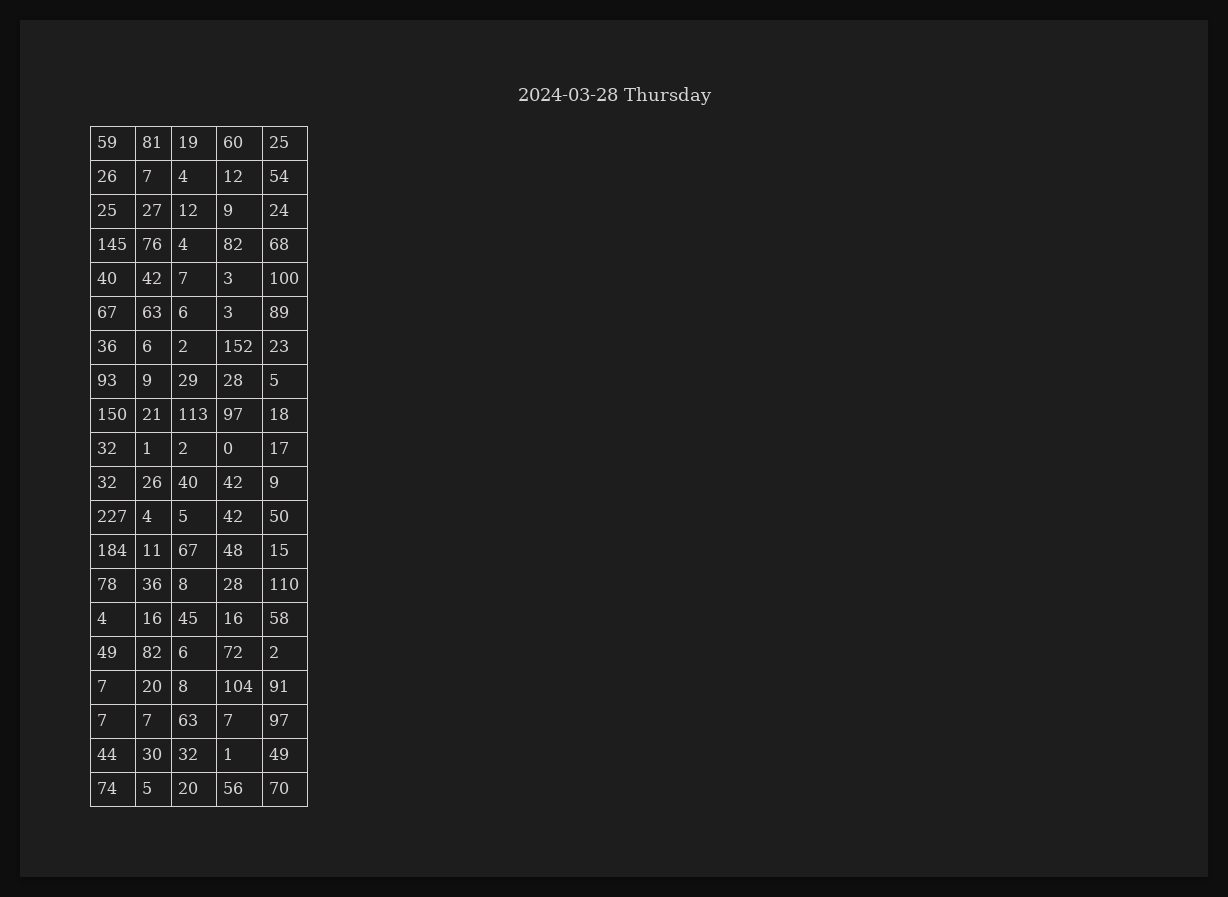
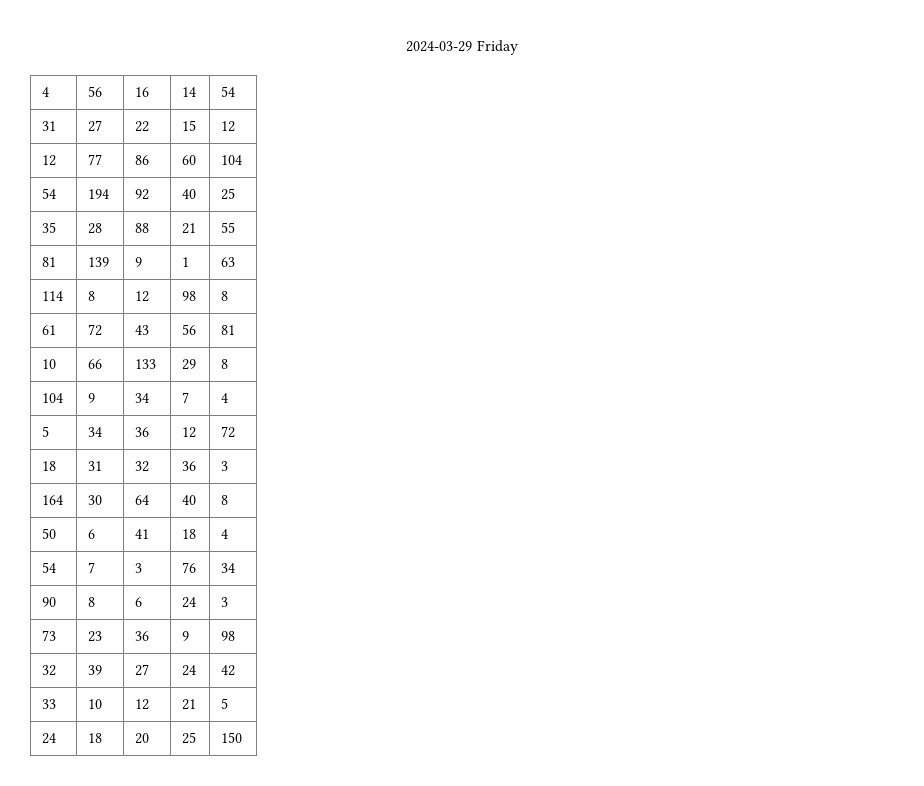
- 2024-03-28 Thursday
- 59 | 81 | 19 | 60 | 25
- 26 | 7 | 4 | 12 | 54
- 25 | 27 | 12 | 9 | 24
- 145 | 76 | 4 | 82 | 68
- 40 | 42 | 7 | 3 | 100
- 67 | 63 | 6 | 3 | 89
- 36 | 6 | 2 | 152 | 23
- 93 | 9 | 29 | 28 | 5
- 150 | 21 | 113 | 97 | 18
- 32 | 1 | 2 | 0 | 17
- 32 | 26 | 40 | 42 | 9
- 227 | 4 | 5 | 42 | 50
- 184 | 11 | 67 | 48 | 15
- 78 | 36 | 8 | 28 | 110
- 4 | 16 | 45 | 16 | 58
- 49 | 82 | 6 | 72 | 2
- 7 | 20 | 8 | 104 | 91
- 7 | 7 | 63 | 7 | 97
- 44 | 30 | 32 | 1 | 49
- 74 | 5 | 20 | 56 | 70
+ 2024-03-29 Friday
+ 4 | 56 | 16 | 14 | 54
+ 31 | 27 | 22 | 15 | 12
+ 12 | 77 | 86 | 60 | 104
+ 54 | 194 | 92 | 40 | 25
+ 35 | 28 | 88 | 21 | 55
+ 81 | 139 | 9 | 1 | 63
+ 114 | 8 | 12 | 98 | 8
+ 61 | 72 | 43 | 56 | 81
+ 10 | 66 | 133 | 29 | 8
+ 104 | 9 | 34 | 7 | 4
+ 5 | 34 | 36 | 12 | 72
+ 18 | 31 | 32 | 36 | 3
+ 164 | 30 | 64 | 40 | 8
+ 50 | 6 | 41 | 18 | 4
+ 54 | 7 | 3 | 76 | 34
+ 90 | 8 | 6 | 24 | 3
+ 73 | 23 | 36 | 9 | 98
+ 32 | 39 | 27 | 24 | 42
+ 33 | 10 | 12 | 21 | 5
+ 24 | 18 | 20 | 25 | 150

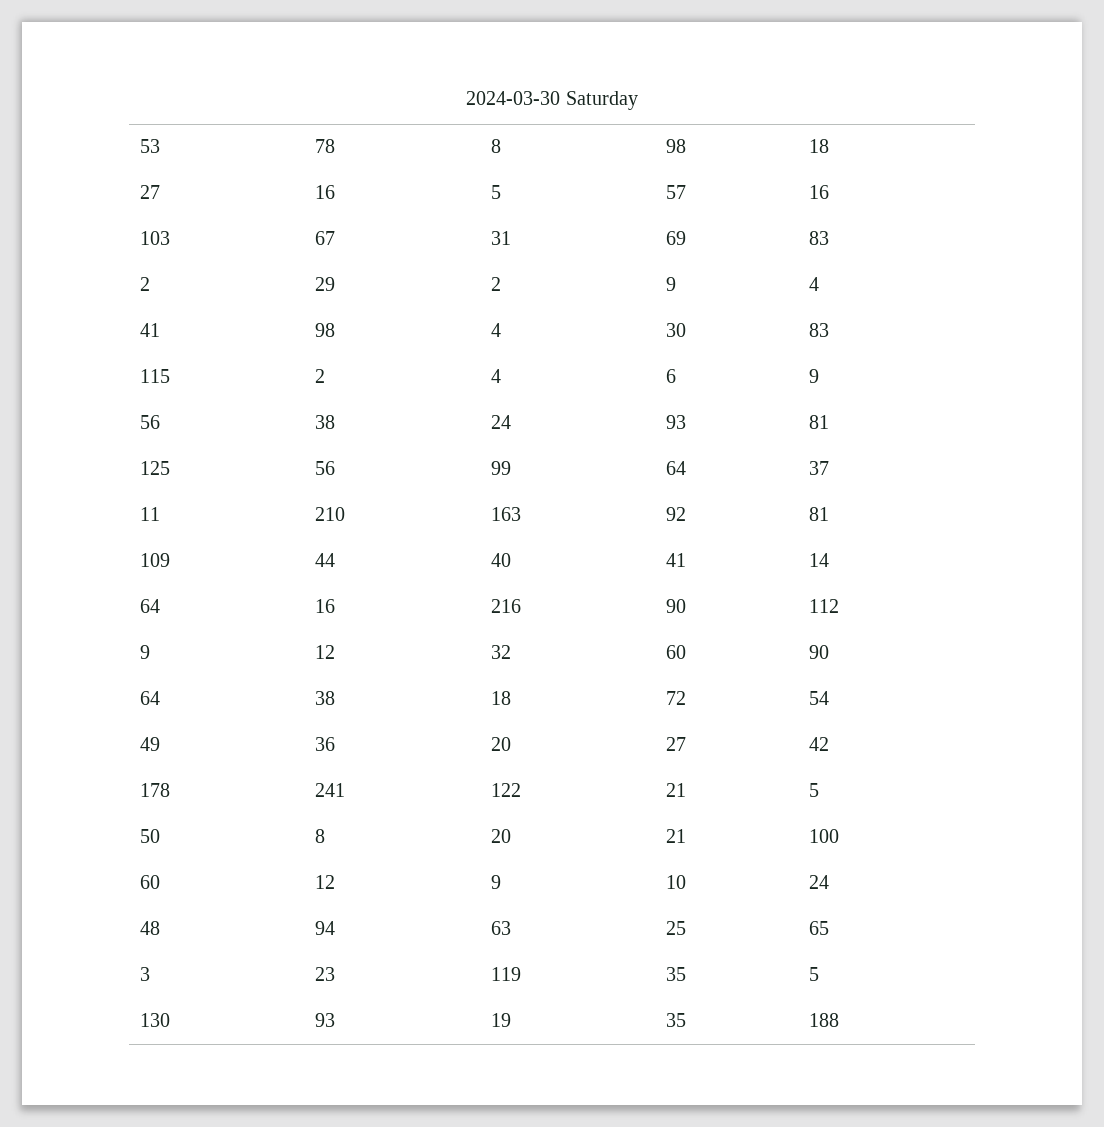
- 2024-03-29 Friday
- 4 | 56 | 16 | 14 | 54
- 31 | 27 | 22 | 15 | 12
- 12 | 77 | 86 | 60 | 104
- 54 | 194 | 92 | 40 | 25
- 35 | 28 | 88 | 21 | 55
- 81 | 139 | 9 | 1 | 63
- 114 | 8 | 12 | 98 | 8
- 61 | 72 | 43 | 56 | 81
- 10 | 66 | 133 | 29 | 8
- 104 | 9 | 34 | 7 | 4
- 5 | 34 | 36 | 12 | 72
- 18 | 31 | 32 | 36 | 3
- 164 | 30 | 64 | 40 | 8
- 50 | 6 | 41 | 18 | 4
- 54 | 7 | 3 | 76 | 34
- 90 | 8 | 6 | 24 | 3
- 73 | 23 | 36 | 9 | 98
- 32 | 39 | 27 | 24 | 42
- 33 | 10 | 12 | 21 | 5
+ 2024-03-30 Saturday
+ 53 | 78 | 8 | 98 | 18
+ 27 | 16 | 5 | 57 | 16
+ 103 | 67 | 31 | 69 | 83
+ 2 | 29 | 2 | 9 | 4
+ 41 | 98 | 4 | 30 | 83
+ 115 | 2 | 4 | 6 | 9
+ 56 | 38 | 24 | 93 | 81
+ 125 | 56 | 99 | 64 | 37
+ 11 | 210 | 163 | 92 | 81
+ 109 | 44 | 40 | 41 | 14
+ 64 | 16 | 216 | 90 | 112
+ 9 | 12 | 32 | 60 | 90
+ 64 | 38 | 18 | 72 | 54
+ 49 | 36 | 20 | 27 | 42
+ 178 | 241 | 122 | 21 | 5
- 24 | 18 | 20 | 25 | 150
+ 50 | 8 | 20 | 21 | 100
+ 60 | 12 | 9 | 10 | 24
+ 48 | 94 | 63 | 25 | 65
+ 3 | 23 | 119 | 35 | 5
+ 130 | 93 | 19 | 35 | 188

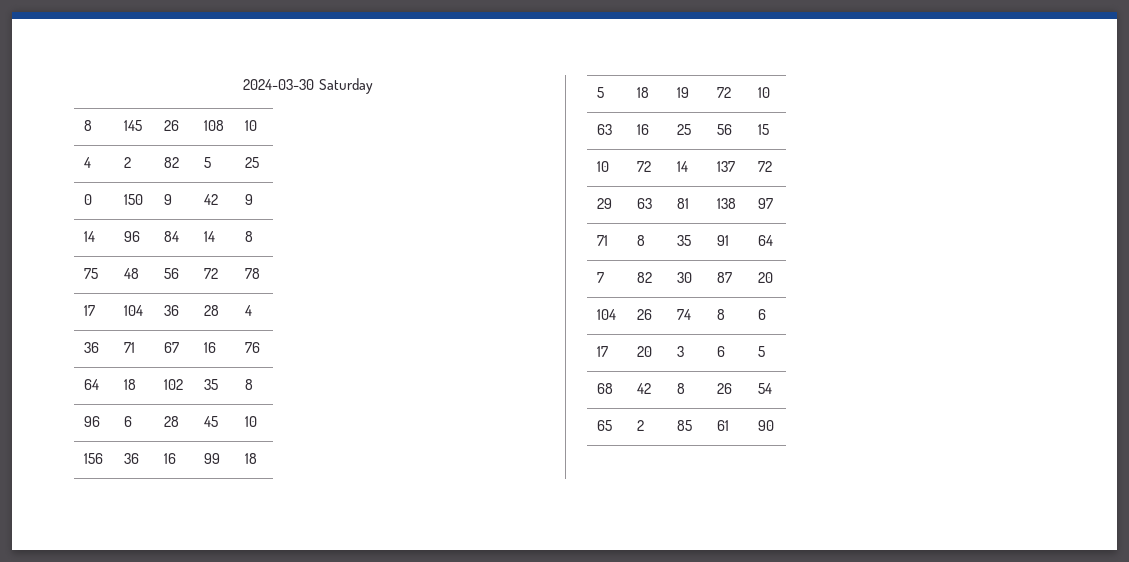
- 53 | 78 | 8 | 98 | 18
- 27 | 16 | 5 | 57 | 16
- 103 | 67 | 31 | 69 | 83
- 2 | 29 | 2 | 9 | 4
- 41 | 98 | 4 | 30 | 83
- 115 | 2 | 4 | 6 | 9
- 56 | 38 | 24 | 93 | 81
- 125 | 56 | 99 | 64 | 37
- 11 | 210 | 163 | 92 | 81
- 109 | 44 | 40 | 41 | 14
- 64 | 16 | 216 | 90 | 112
- 9 | 12 | 32 | 60 | 90
- 64 | 38 | 18 | 72 | 54
- 49 | 36 | 20 | 27 | 42
- 178 | 241 | 122 | 21 | 5
- 50 | 8 | 20 | 21 | 100
- 60 | 12 | 9 | 10 | 24
- 48 | 94 | 63 | 25 | 65
- 3 | 23 | 119 | 35 | 5
- 130 | 93 | 19 | 35 | 188
+ 8 | 145 | 26 | 108 | 10
+ 4 | 2 | 82 | 5 | 25
+ 0 | 150 | 9 | 42 | 9
+ 14 | 96 | 84 | 14 | 8
+ 75 | 48 | 56 | 72 | 78
+ 17 | 104 | 36 | 28 | 4
+ 36 | 71 | 67 | 16 | 76
+ 64 | 18 | 102 | 35 | 8
+ 96 | 6 | 28 | 45 | 10
+ 156 | 36 | 16 | 99 | 18
+ 5 | 18 | 19 | 72 | 10
+ 63 | 16 | 25 | 56 | 15
+ 10 | 72 | 14 | 137 | 72
+ 29 | 63 | 81 | 138 | 97
+ 71 | 8 | 35 | 91 | 64
+ 7 | 82 | 30 | 87 | 20
+ 104 | 26 | 74 | 8 | 6
+ 17 | 20 | 3 | 6 | 5
+ 68 | 42 | 8 | 26 | 54
+ 65 | 2 | 85 | 61 | 90

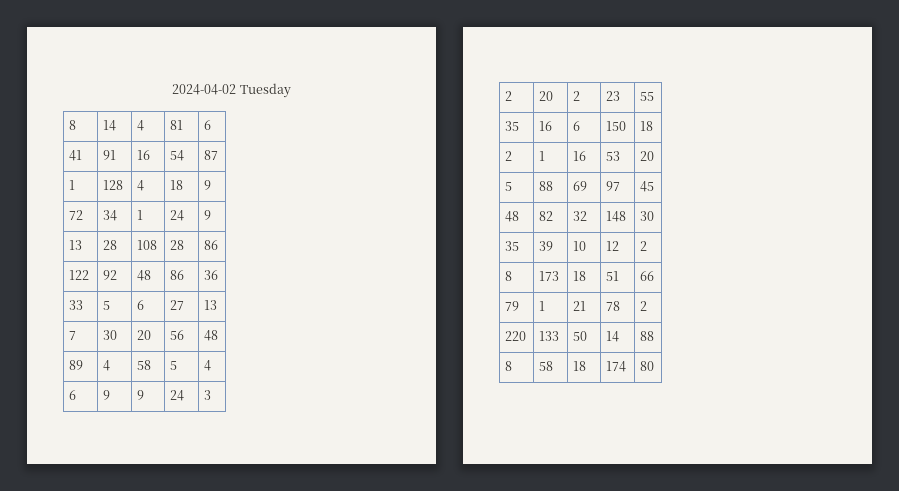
- 2024-03-30 Saturday
- 8 | 145 | 26 | 108 | 10
- 4 | 2 | 82 | 5 | 25
- 0 | 150 | 9 | 42 | 9
- 14 | 96 | 84 | 14 | 8
- 75 | 48 | 56 | 72 | 78
- 17 | 104 | 36 | 28 | 4
- 36 | 71 | 67 | 16 | 76
- 64 | 18 | 102 | 35 | 8
- 96 | 6 | 28 | 45 | 10
- 156 | 36 | 16 | 99 | 18
- 5 | 18 | 19 | 72 | 10
- 63 | 16 | 25 | 56 | 15
- 10 | 72 | 14 | 137 | 72
- 29 | 63 | 81 | 138 | 97
- 71 | 8 | 35 | 91 | 64
- 7 | 82 | 30 | 87 | 20
- 104 | 26 | 74 | 8 | 6
- 17 | 20 | 3 | 6 | 5
- 68 | 42 | 8 | 26 | 54
- 65 | 2 | 85 | 61 | 90
+ 2024-04-02 Tuesday
+ 8 | 14 | 4 | 81 | 6
+ 41 | 91 | 16 | 54 | 87
+ 1 | 128 | 4 | 18 | 9
+ 72 | 34 | 1 | 24 | 9
+ 13 | 28 | 108 | 28 | 86
+ 122 | 92 | 48 | 86 | 36
+ 33 | 5 | 6 | 27 | 13
+ 7 | 30 | 20 | 56 | 48
+ 89 | 4 | 58 | 5 | 4
+ 6 | 9 | 9 | 24 | 3
+ 2 | 20 | 2 | 23 | 55
+ 35 | 16 | 6 | 150 | 18
+ 2 | 1 | 16 | 53 | 20
+ 5 | 88 | 69 | 97 | 45
+ 48 | 82 | 32 | 148 | 30
+ 35 | 39 | 10 | 12 | 2
+ 8 | 173 | 18 | 51 | 66
+ 79 | 1 | 21 | 78 | 2
+ 220 | 133 | 50 | 14 | 88
+ 8 | 58 | 18 | 174 | 80

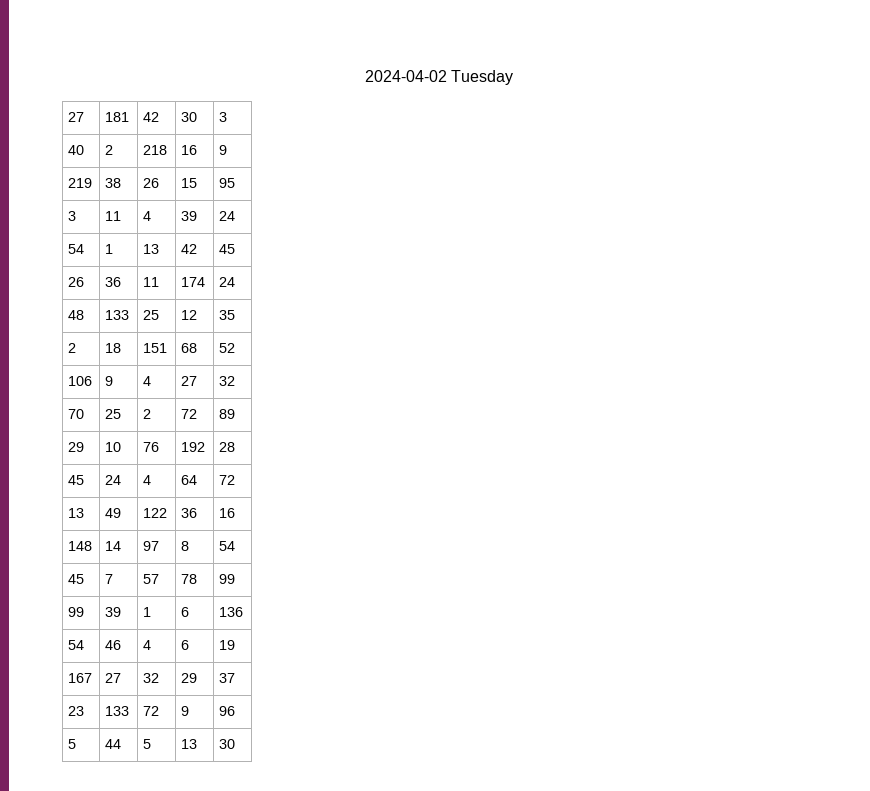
- 8 | 14 | 4 | 81 | 6
- 41 | 91 | 16 | 54 | 87
- 1 | 128 | 4 | 18 | 9
- 72 | 34 | 1 | 24 | 9
- 13 | 28 | 108 | 28 | 86
- 122 | 92 | 48 | 86 | 36
- 33 | 5 | 6 | 27 | 13
- 7 | 30 | 20 | 56 | 48
- 89 | 4 | 58 | 5 | 4
- 6 | 9 | 9 | 24 | 3
- 2 | 20 | 2 | 23 | 55
- 35 | 16 | 6 | 150 | 18
- 2 | 1 | 16 | 53 | 20
- 5 | 88 | 69 | 97 | 45
- 48 | 82 | 32 | 148 | 30
- 35 | 39 | 10 | 12 | 2
- 8 | 173 | 18 | 51 | 66
- 79 | 1 | 21 | 78 | 2
- 220 | 133 | 50 | 14 | 88
- 8 | 58 | 18 | 174 | 80
+ 27 | 181 | 42 | 30 | 3
+ 40 | 2 | 218 | 16 | 9
+ 219 | 38 | 26 | 15 | 95
+ 3 | 11 | 4 | 39 | 24
+ 54 | 1 | 13 | 42 | 45
+ 26 | 36 | 11 | 174 | 24
+ 48 | 133 | 25 | 12 | 35
+ 2 | 18 | 151 | 68 | 52
+ 106 | 9 | 4 | 27 | 32
+ 70 | 25 | 2 | 72 | 89
+ 29 | 10 | 76 | 192 | 28
+ 45 | 24 | 4 | 64 | 72
+ 13 | 49 | 122 | 36 | 16
+ 148 | 14 | 97 | 8 | 54
+ 45 | 7 | 57 | 78 | 99
+ 99 | 39 | 1 | 6 | 136
+ 54 | 46 | 4 | 6 | 19
+ 167 | 27 | 32 | 29 | 37
+ 23 | 133 | 72 | 9 | 96
+ 5 | 44 | 5 | 13 | 30

